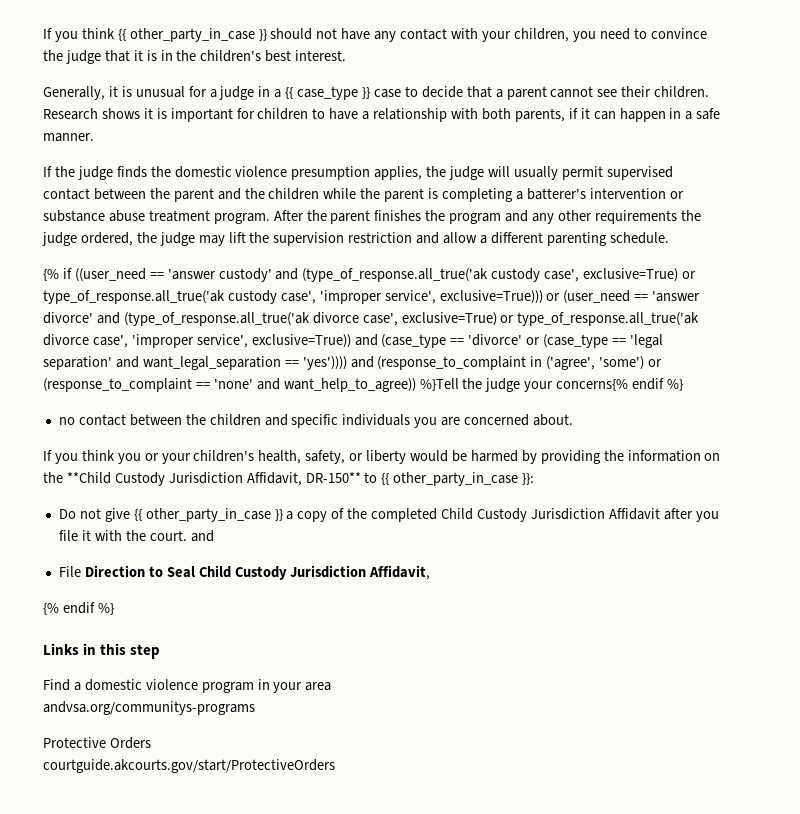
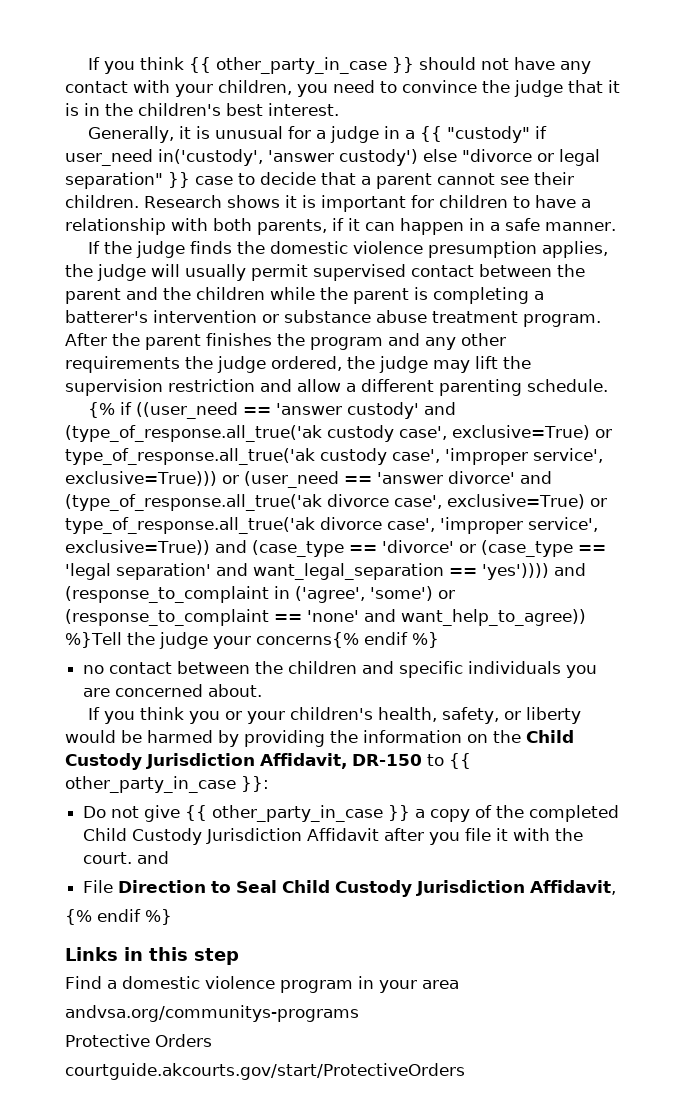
- Generally, it is unusual for a judge in a {{ case_type }} case to decide that a parent cannot see their children.
+ Generally, it is unusual for a judge in a {{ "custody" if user_need in('custody', 'answer custody') else "divorce or legal separation" }} case to decide that a parent cannot see their children.
- If you think you or your children's health, safety, or liberty would be harmed by providing the information on the **Child Custody Jurisdiction Affidavit, DR-150** to {{ other_party_in_case }}:
+ If you think you or your children's health, safety, or liberty would be harmed by providing the information on the Child Custody Jurisdiction Affidavit, DR-150 to {{ other_party_in_case }}:

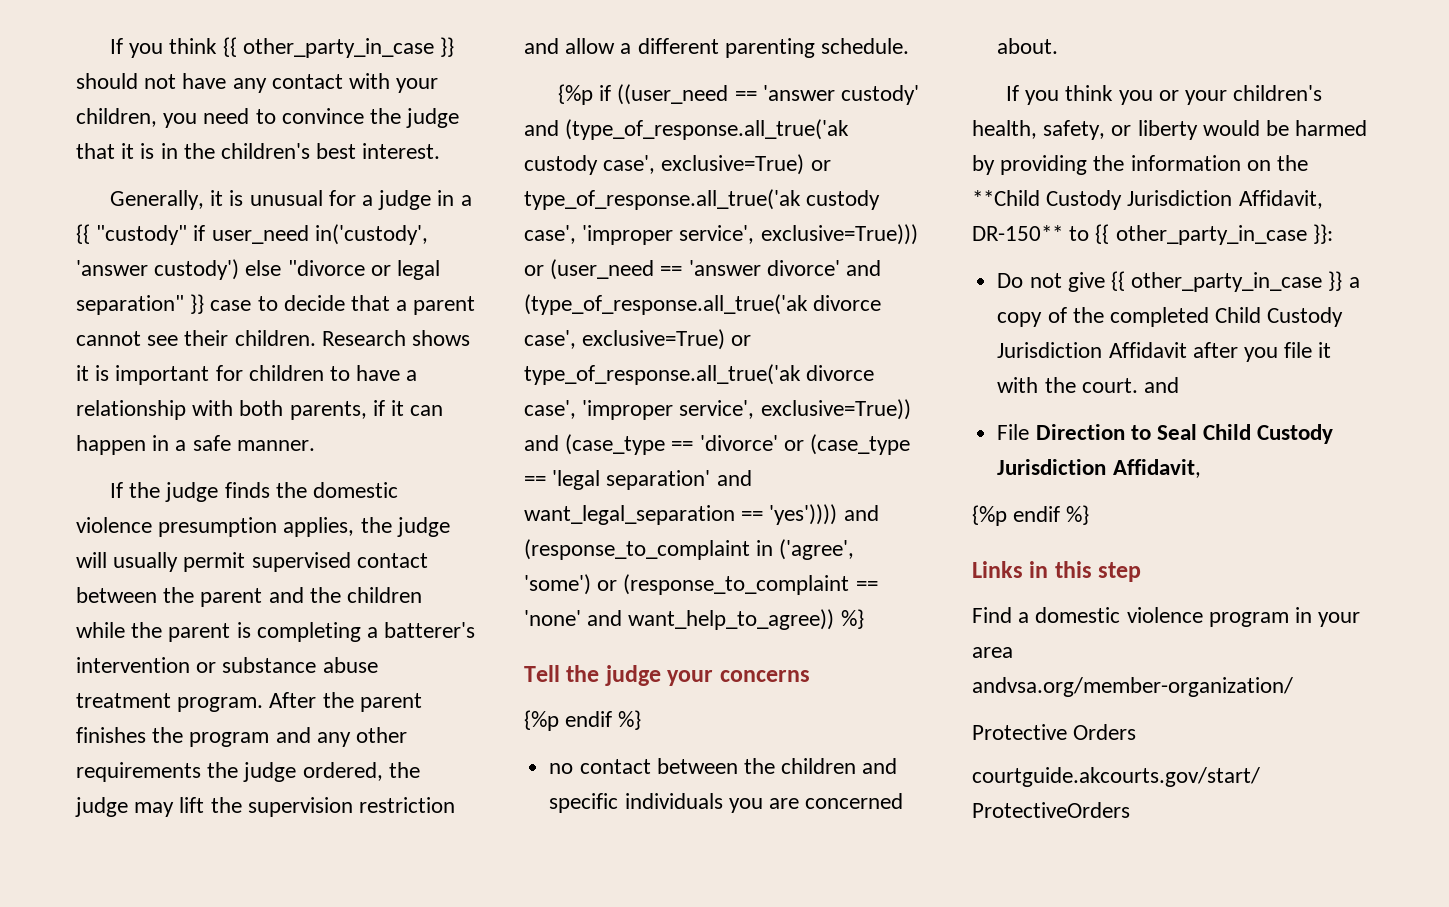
- {% if ((user_need == 'answer custody' and (type_of_response.all_true('ak custody case', exclusive=True) or type_of_response.all_true('ak custody case', 'improper service', exclusive=True))) or (user_need == 'answer divorce' and (type_of_response.all_true('ak divorce case', exclusive=True) or type_of_response.all_true('ak divorce case', 'improper service', exclusive=True)) and (case_type == 'divorce' or (case_type == 'legal separation' and want_legal_separation == 'yes')))) and (response_to_complaint in ('agree', 'some') or (response_to_complaint == 'none' and want_help_to_agree)) %}Tell the judge your concerns{% endif %}
+ {%p if ((user_need == 'answer custody' and (type_of_response.all_true('ak custody case', exclusive=True) or type_of_response.all_true('ak custody case', 'improper service', exclusive=True))) or (user_need == 'answer divorce' and (type_of_response.all_true('ak divorce case', exclusive=True) or type_of_response.all_true('ak divorce case', 'improper service', exclusive=True)) and (case_type == 'divorce' or (case_type == 'legal separation' and want_legal_separation == 'yes')))) and (response_to_complaint in ('agree', 'some') or (response_to_complaint == 'none' and want_help_to_agree)) %}
+ Tell the judge your concerns
+ {%p endif %}
- If you think you or your children's health, safety, or liberty would be harmed by providing the information on the Child Custody Jurisdiction Affidavit, DR-150 to {{ other_party_in_case }}:
+ If you think you or your children's health, safety, or liberty would be harmed by providing the information on the **Child Custody Jurisdiction Affidavit, DR-150** to {{ other_party_in_case }}:
  File Direction to Seal Child Custody Jurisdiction Affidavit,
- {% endif %}
+ {%p endif %}
- andvsa.org/communitys-programs
+ andvsa.org/member-organization/

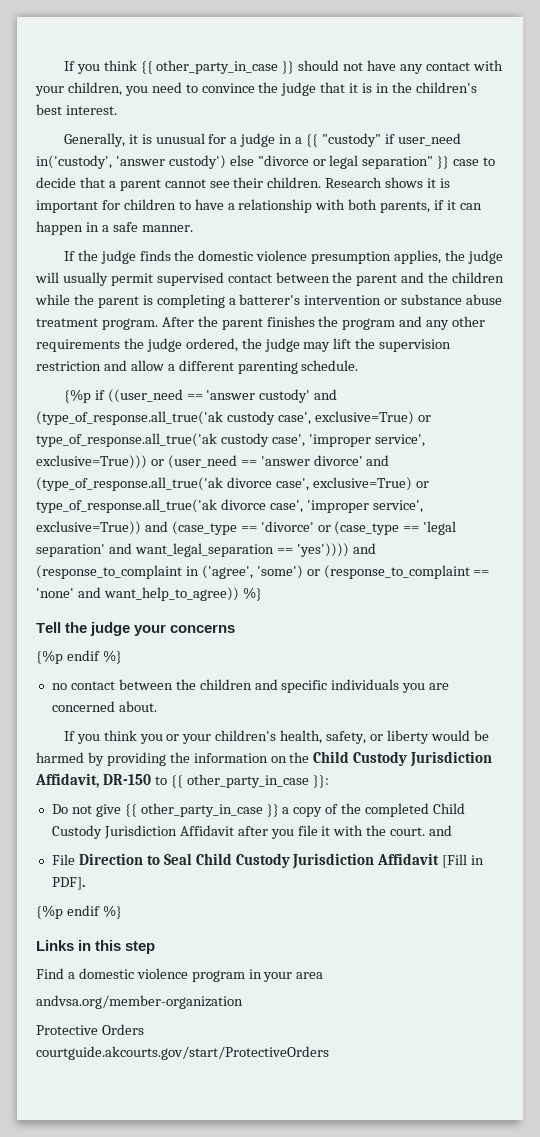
- If you think you or your children's health, safety, or liberty would be harmed by providing the information on the **Child Custody Jurisdiction Affidavit, DR-150** to {{ other_party_in_case }}:
+ If you think you or your children's health, safety, or liberty would be harmed by providing the information on the Child Custody Jurisdiction Affidavit, DR-150 to {{ other_party_in_case }}:
- File Direction to Seal Child Custody Jurisdiction Affidavit,
+ File Direction to Seal Child Custody Jurisdiction Affidavit [Fill in PDF].
- andvsa.org/member-organization/
+ andvsa.org/member-organization

